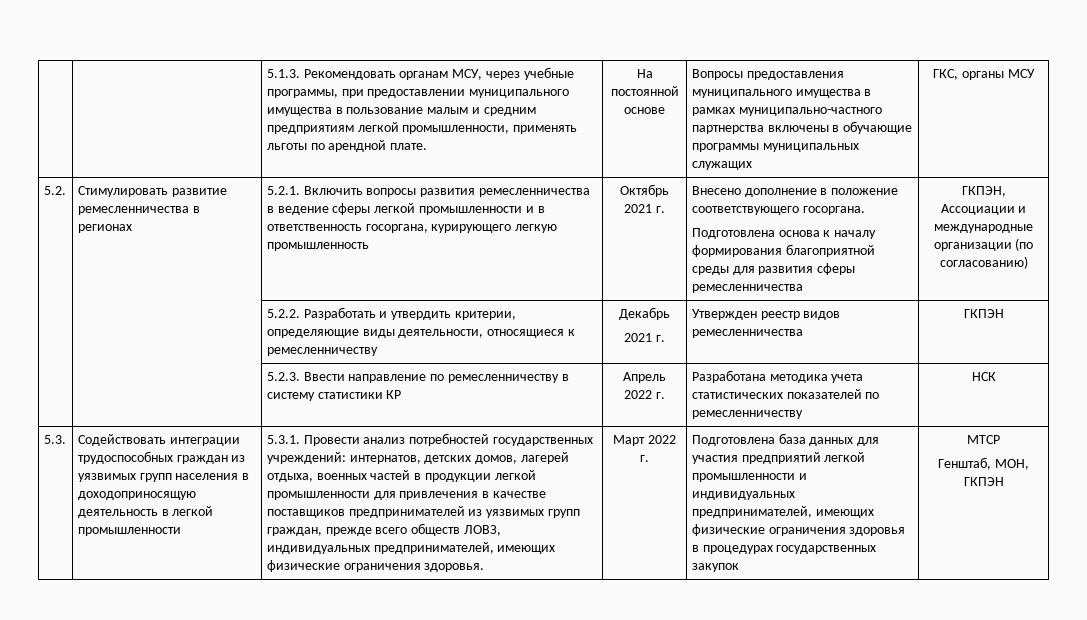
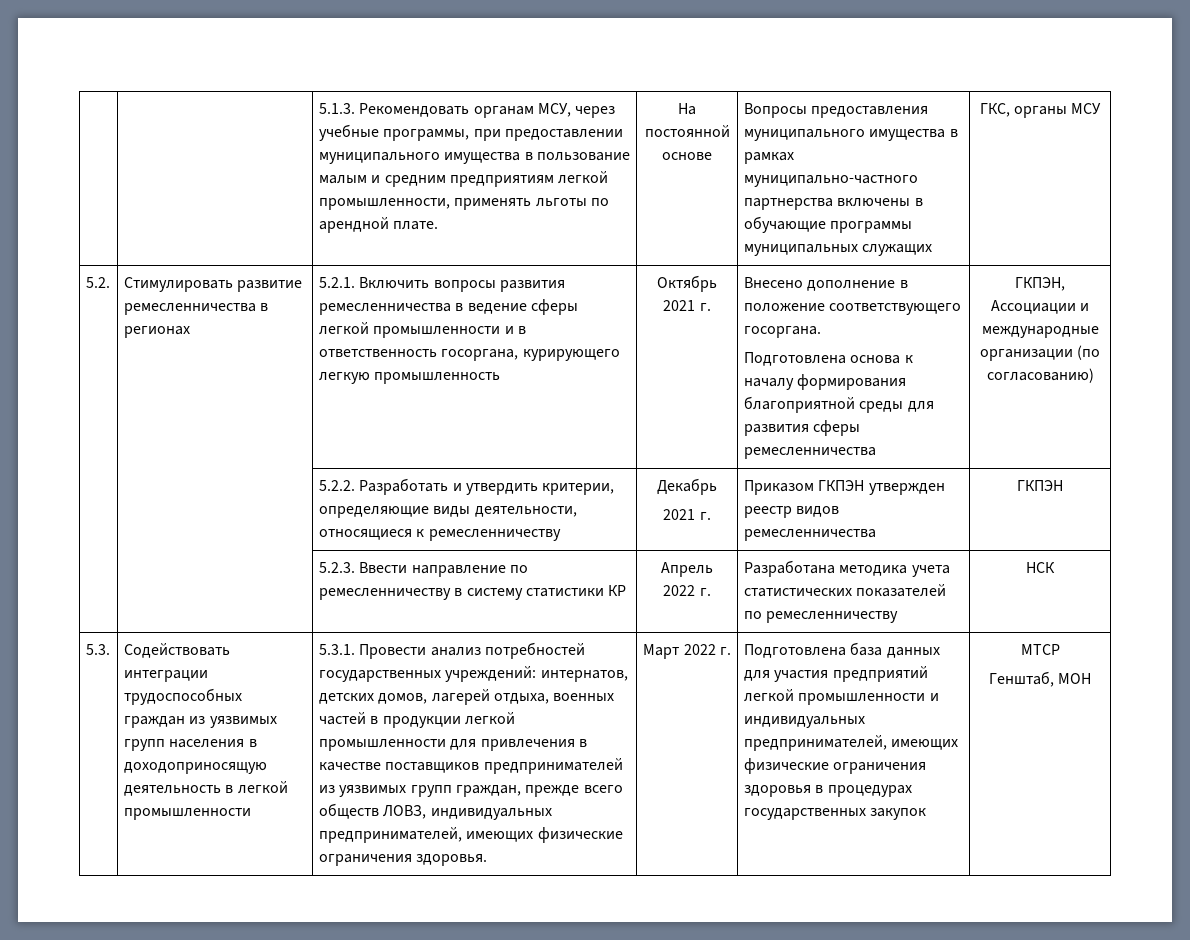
  | | 5.2.2. Разработать и утвердить критерии, определяющие виды деятельности, относящиеся к ремесленничеству | Декабрь
- 2021 г. | Утвержден реестр видов ремесленничества | ГКПЭН
+ 2021 г. | Приказом ГКПЭН утвержден реестр видов ремесленничества | ГКПЭН
- Генштаб, МОН, ГКПЭН
+ Генштаб, МОН

